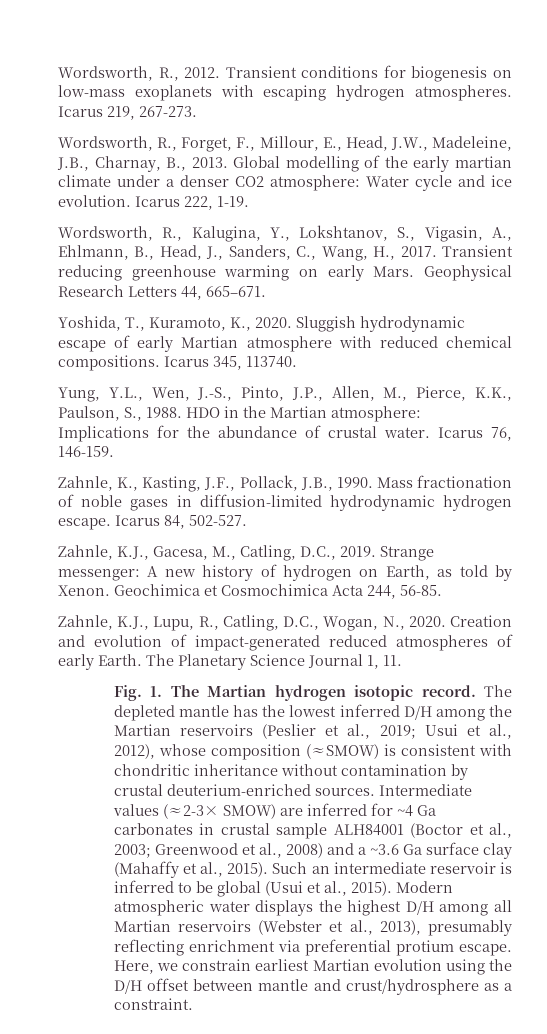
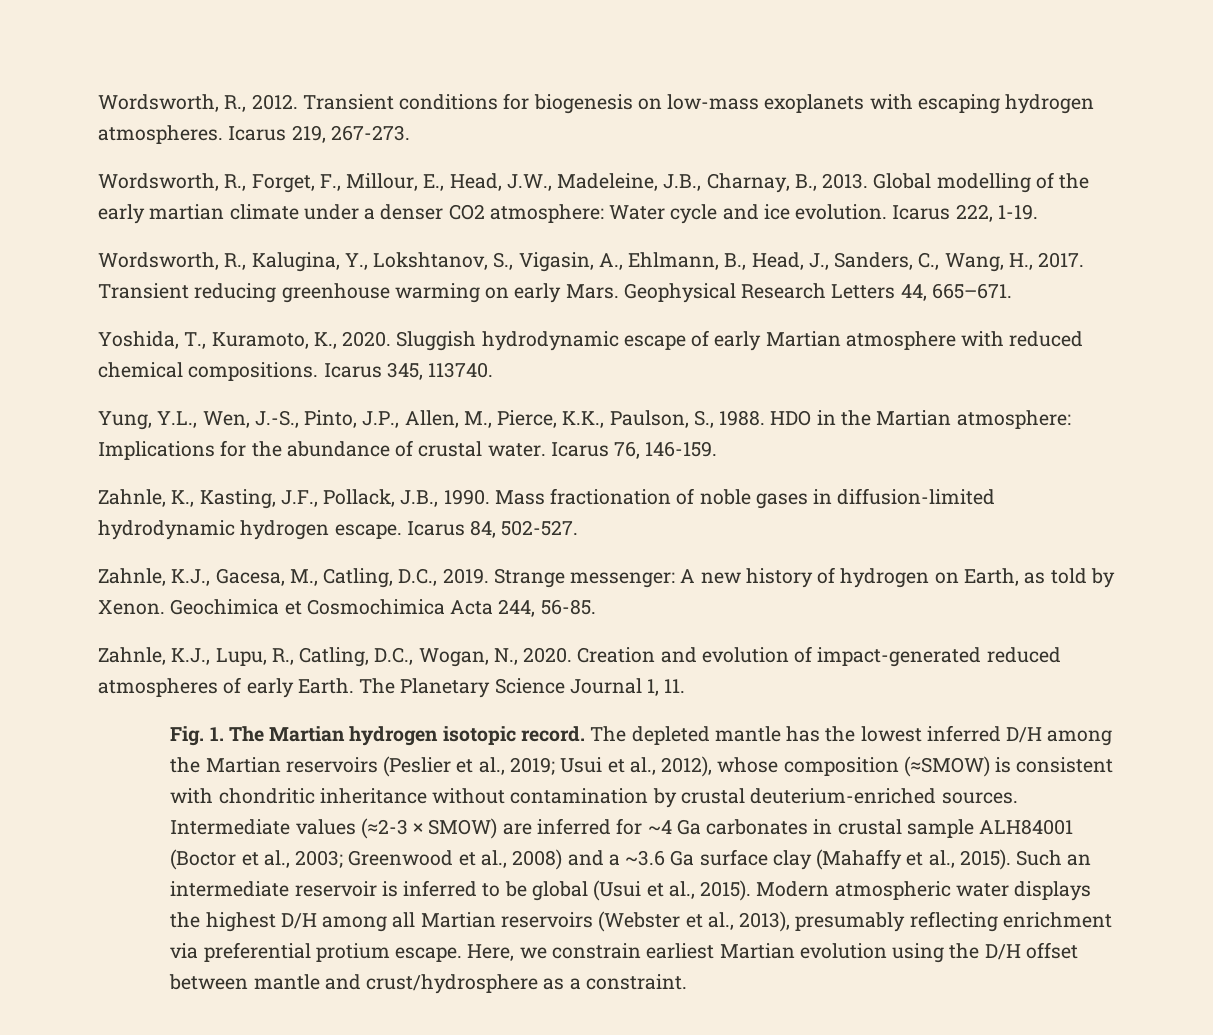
- Intermediate values (≈2-3× SMOW) are inferred for ~4 Ga carbonates in crustal sample ALH84001 (Boctor et al., 2003; Greenwood et al., 2008) and a ~3.6 Ga surface clay (Mahaffy et al., 2015).
+ Intermediate values (≈2-3 × SMOW) are inferred for ~4 Ga carbonates in crustal sample ALH84001 (Boctor et al., 2003; Greenwood et al., 2008) and a ~3.6 Ga surface clay (Mahaffy et al., 2015).

